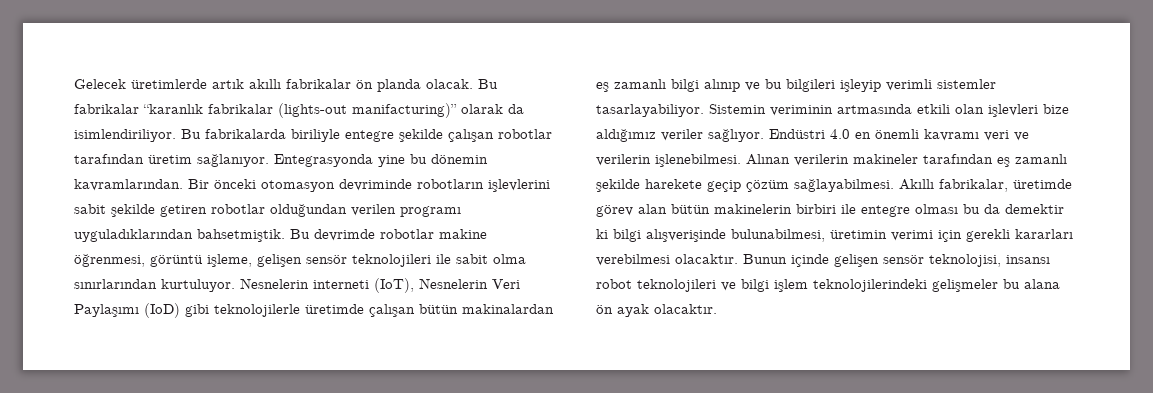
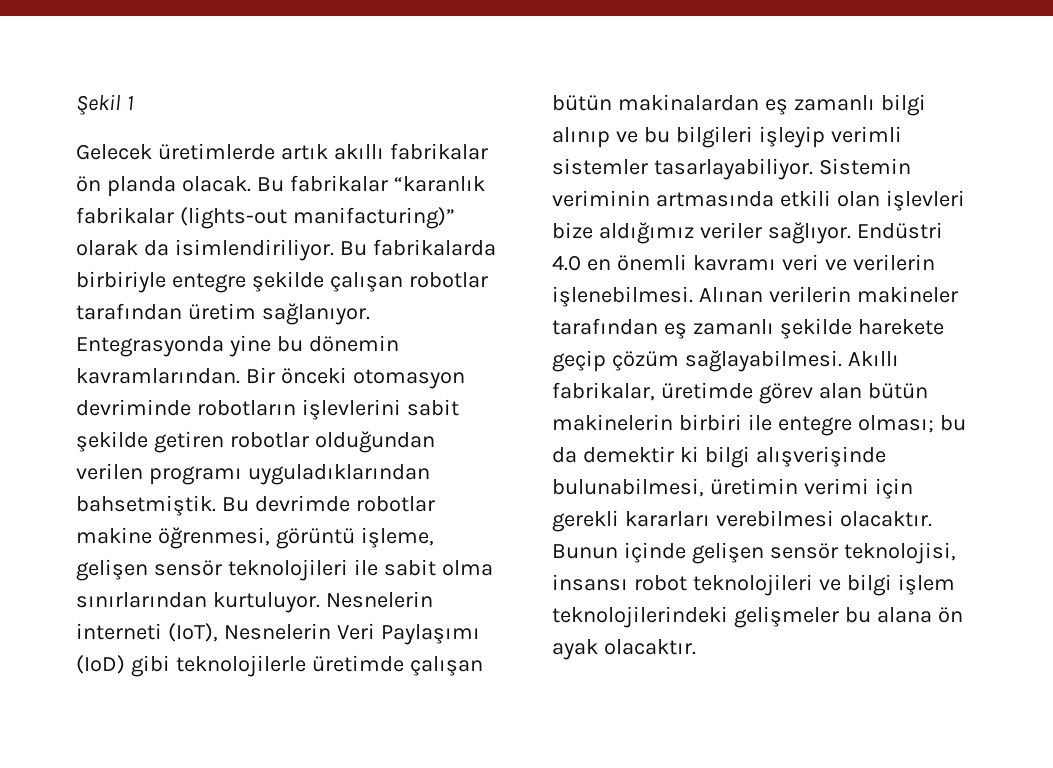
+ Şekil 1
- Bu fabrikalarda biriliyle entegre şekilde çalışan robotlar tarafından üretim sağlanıyor.
+ Bu fabrikalarda birbiriyle entegre şekilde çalışan robotlar tarafından üretim sağlanıyor.
- Akıllı fabrikalar, üretimde görev alan bütün makinelerin birbiri ile entegre olması bu da demektir ki bilgi alışverişinde bulunabilmesi, üretimin verimi için gerekli kararları verebilmesi olacaktır.
+ Akıllı fabrikalar, üretimde görev alan bütün makinelerin birbiri ile entegre olması; bu da demektir ki bilgi alışverişinde bulunabilmesi, üretimin verimi için gerekli kararları verebilmesi olacaktır.

